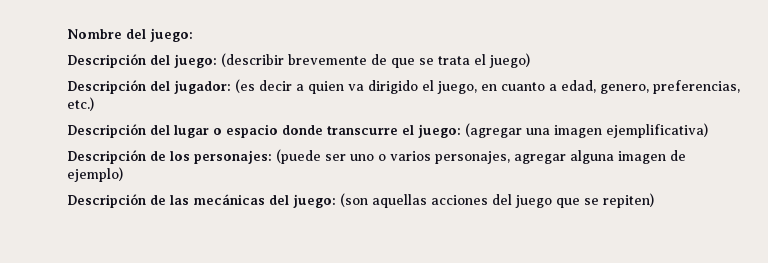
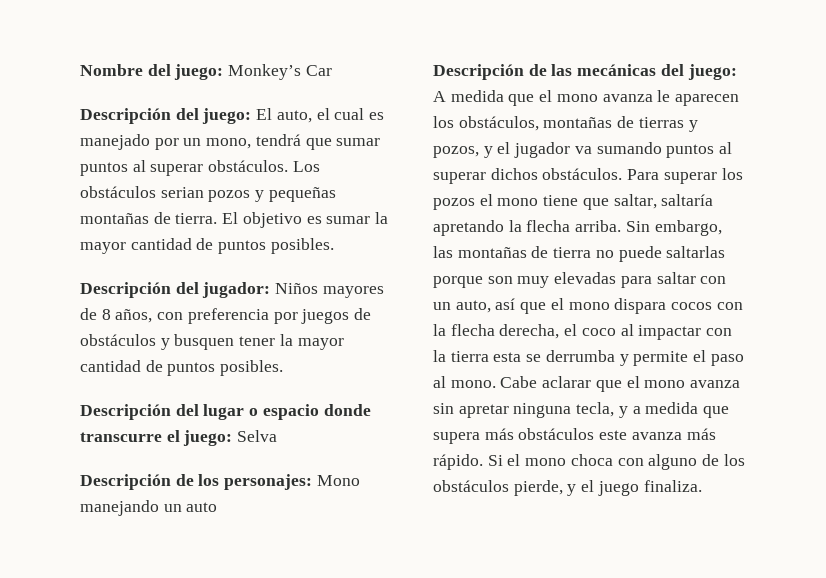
- Nombre del juego:
+ Nombre del juego: Monkey’s Car
- Descripción del juego: (describir brevemente de que se trata el juego)
- Descripción del jugador: (es decir a quien va dirigido el juego, en cuanto a edad, genero, preferencias, etc.)
+ Descripción del juego: El auto, el cual es manejado por un mono, tendrá que sumar puntos al superar obstáculos. Los obstáculos serian pozos y pequeñas montañas de tierra. El objetivo es sumar la mayor cantidad de puntos posibles.
+ Descripción del jugador: Niños mayores de 8 años, con preferencia por juegos de obstáculos y busquen tener la mayor cantidad de puntos posibles.
- Descripción del lugar o espacio donde transcurre el juego: (agregar una imagen ejemplificativa)
+ Descripción del lugar o espacio donde transcurre el juego: Selva
- Descripción de los personajes: (puede ser uno o varios personajes, agregar alguna imagen de ejemplo)
+ Descripción de los personajes: Mono manejando un auto
- Descripción de las mecánicas del juego: (son aquellas acciones del juego que se repiten)
+ Descripción de las mecánicas del juego: A medida que el mono avanza le aparecen los obstáculos, montañas de tierras y pozos, y el jugador va sumando puntos al superar dichos obstáculos. Para superar los pozos el mono tiene que saltar, saltaría apretando la flecha arriba. Sin embargo, las montañas de tierra no puede saltarlas porque son muy elevadas para saltar con un auto, así que el mono dispara cocos con la flecha derecha, el coco al impactar con la tierra esta se derrumba y permite el paso al mono. Cabe aclarar que el mono avanza sin apretar ninguna tecla, y a medida que supera más obstáculos este avanza más rápido. Si el mono choca con alguno de los obstáculos pierde, y el juego finaliza.

